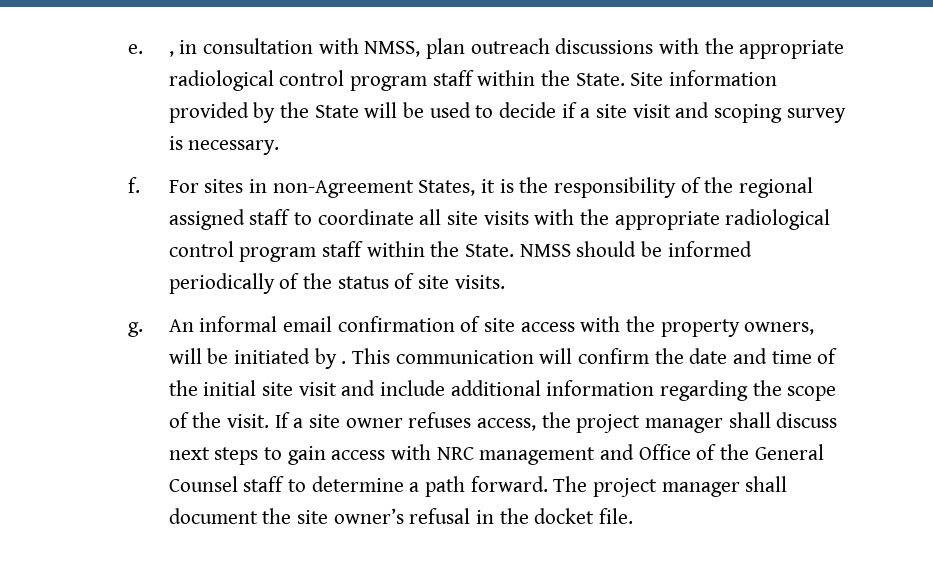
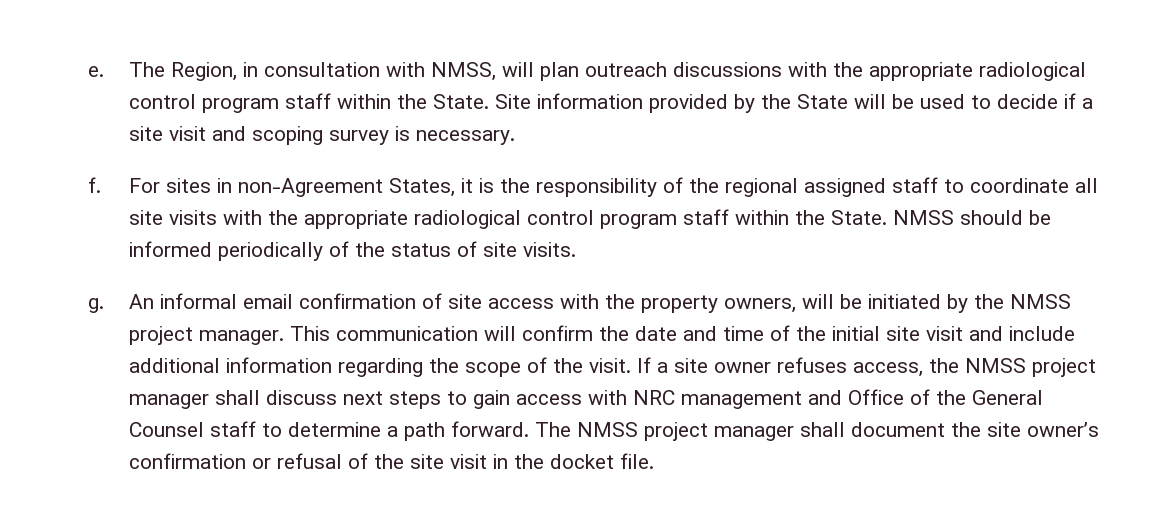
- e. , in consultation with NMSS, plan outreach discussions with the appropriate radiological control program staff within the State.
+ e. The Region, in consultation with NMSS, will plan outreach discussions with the appropriate radiological control program staff within the State.
- An informal email confirmation of site access with the property owners, will be initiated by .
+ An informal email confirmation of site access with the property owners, will be initiated by the NMSS project manager.
- If a site owner refuses access, the project manager shall discuss next steps to gain access with NRC management and Office of the General Counsel staff to determine a path forward.
+ If a site owner refuses access, the NMSS project manager shall discuss next steps to gain access with NRC management and Office of the General Counsel staff to determine a path forward.
- The project manager shall document the site owner’s refusal in the docket file.
+ The NMSS project manager shall document the site owner’s confirmation or refusal of the site visit in the docket file.

